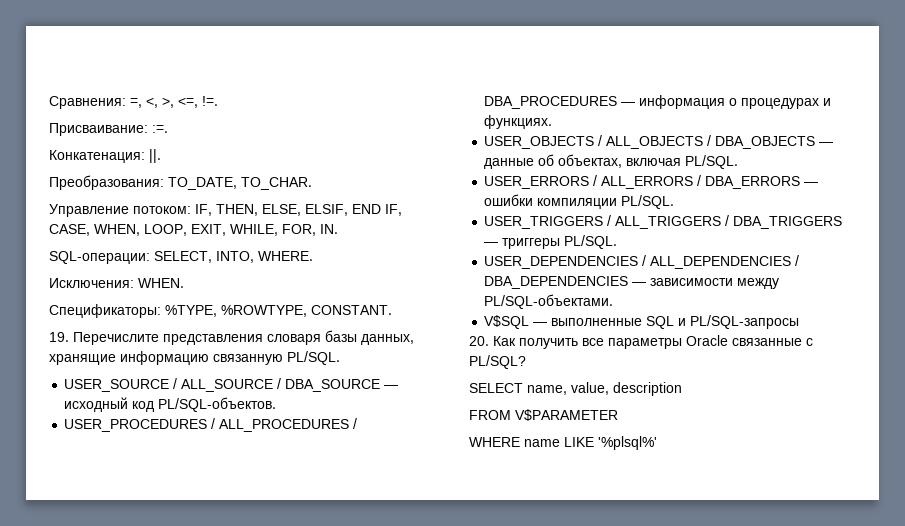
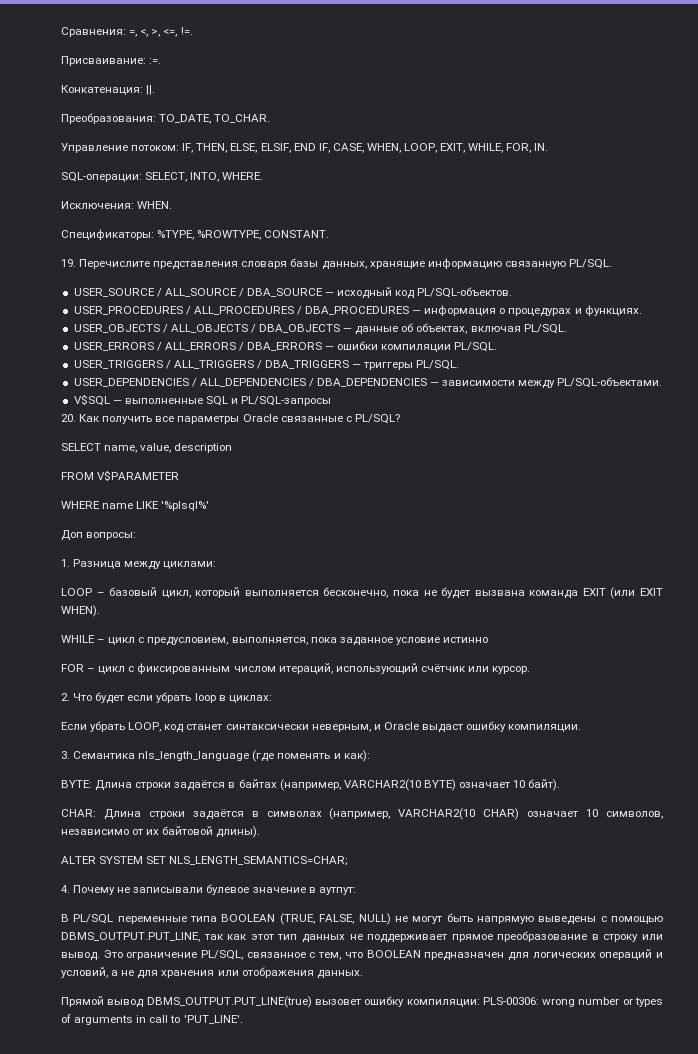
+ Доп вопросы:
+ 1. Разница между циклами:
+ LOOP – базовый цикл, который выполняется бесконечно, пока не будет вызвана команда EXIT (или EXIT WHEN).
+ WHILE – цикл с предусловием, выполняется, пока заданное условие истинно
+ FOR – цикл с фиксированным числом итераций, использующий счётчик или курсор.
+ 2. Что будет если убрать loop в циклах:
+ Если убрать LOOP, код станет синтаксически неверным, и Oracle выдаст ошибку компиляции.
+ 3. Семантика nls_length_language (где поменять и как):
+ BYTE: Длина строки задаётся в байтах (например, VARCHAR2(10 BYTE) означает 10 байт).
+ CHAR: Длина строки задаётся в символах (например, VARCHAR2(10 CHAR) означает 10 символов, независимо от их байтовой длины).
+ ALTER SYSTEM SET NLS_LENGTH_SEMANTICS=CHAR;
+ 4. Почему не записывали булевое значение в аутпут:
+ В PL/SQL переменные типа BOOLEAN (TRUE, FALSE, NULL) не могут быть напрямую выведены с помощью DBMS_OUTPUT.PUT_LINE, так как этот тип данных не поддерживает прямое преобразование в строку или вывод. Это ограничение PL/SQL, связанное с тем, что BOOLEAN предназначен для логических операций и условий, а не для хранения или отображения данных.
+ Прямой вывод DBMS_OUTPUT.PUT_LINE(true) вызовет ошибку компиляции: PLS-00306: wrong number or types of arguments in call to 'PUT_LINE'.

